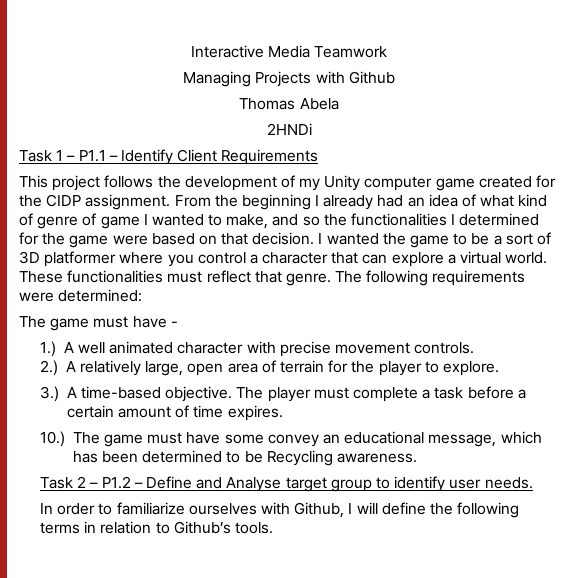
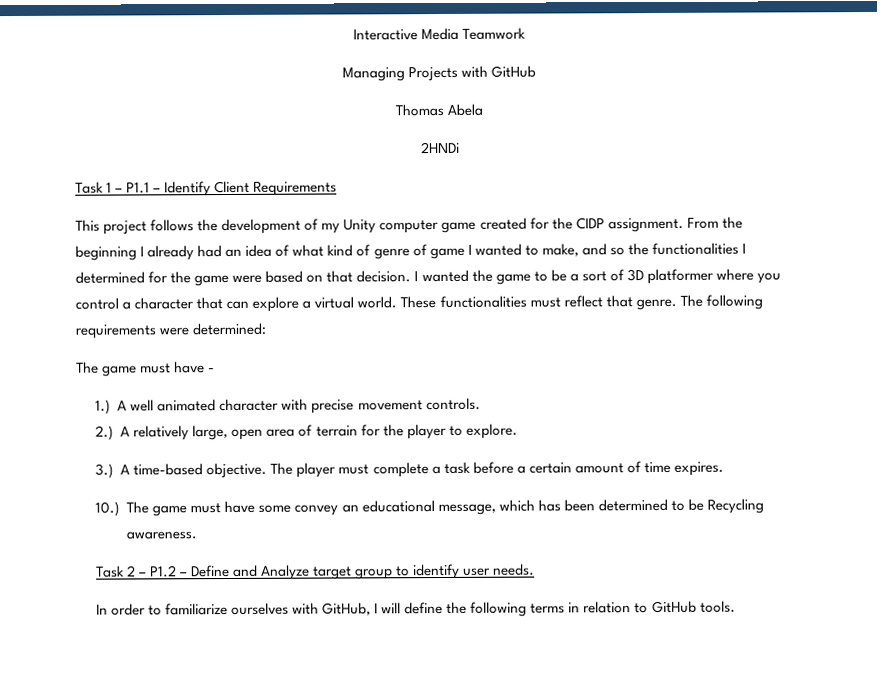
- Managing Projects with Github
+ Managing Projects with GitHub
- Task 2 – P1.2 – Define and Analyse target group to identify user needs.
+ Task 2 – P1.2 – Define and Analyze target group to identify user needs.
- In order to familiarize ourselves with Github, I will define the following terms in relation to Github’s tools.
+ In order to familiarize ourselves with GitHub, I will define the following terms in relation to GitHub tools.

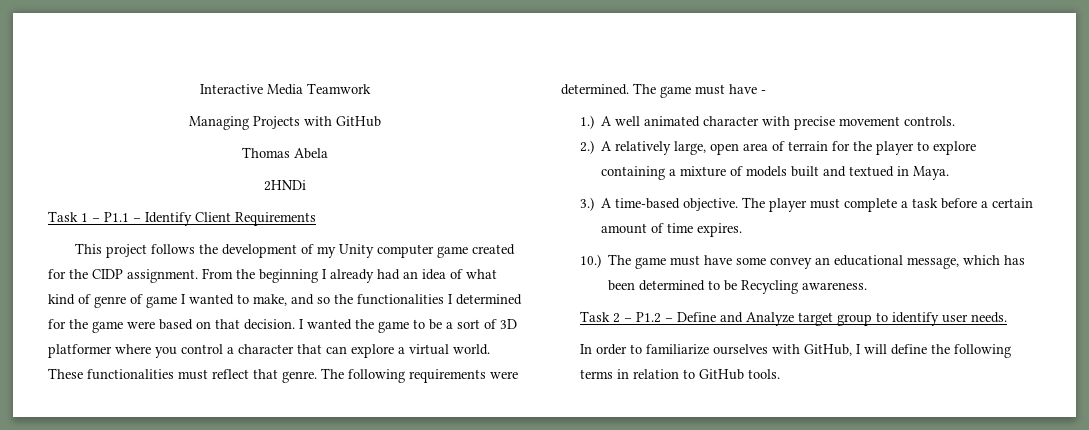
- The following requirements were determined:
- The game must have -
+ The following requirements were determined. The game must have -
- 2.) A relatively large, open area of terrain for the player to explore.
+ 2.) A relatively large, open area of terrain for the player to explore containing a mixture of models built and textued in Maya.

